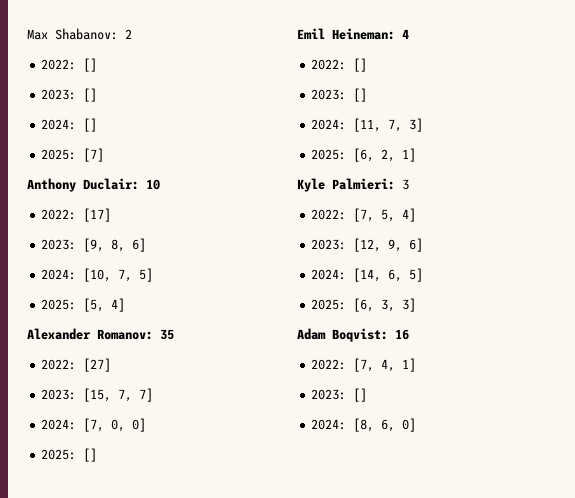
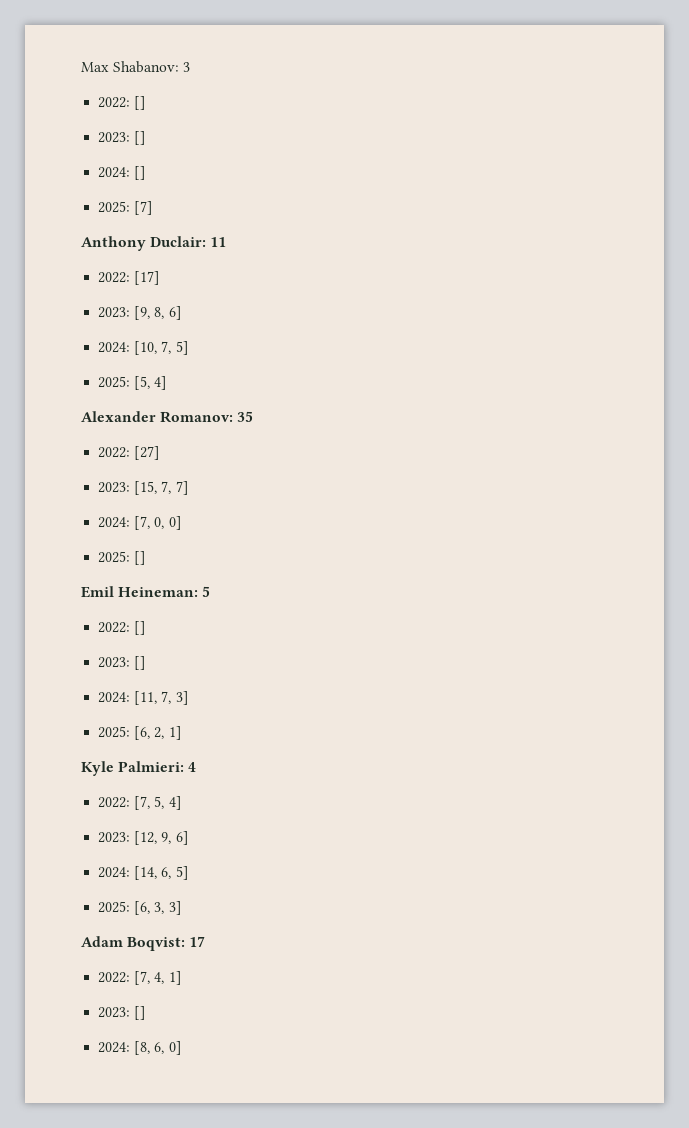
- Max Shabanov: 2
+ Max Shabanov: 3
- Anthony Duclair: 10
+ Anthony Duclair: 11
- Emil Heineman: 4
+ Emil Heineman: 5
- Kyle Palmieri: 3
+ Kyle Palmieri: 4
- Adam Boqvist: 16
+ Adam Boqvist: 17

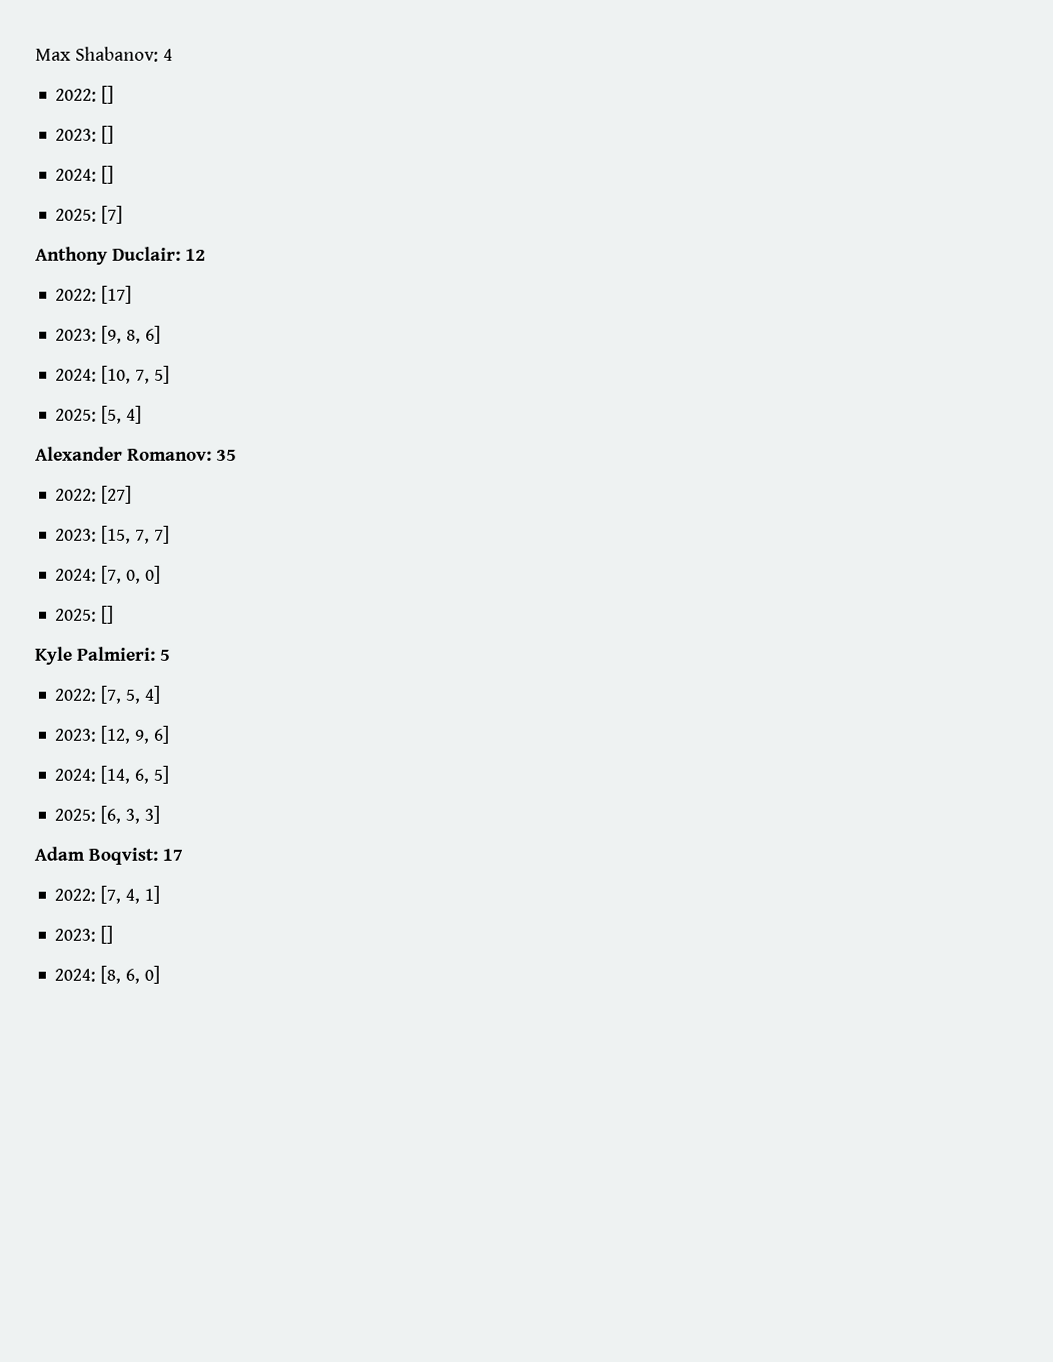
- Max Shabanov: 3
+ Max Shabanov: 4
- Anthony Duclair: 11
+ Anthony Duclair: 12
- Emil Heineman: 5
- 2022: []
- 2023: []
- 2024: [11, 7, 3]
- 2025: [6, 2, 1]
- Kyle Palmieri: 4
+ Kyle Palmieri: 5

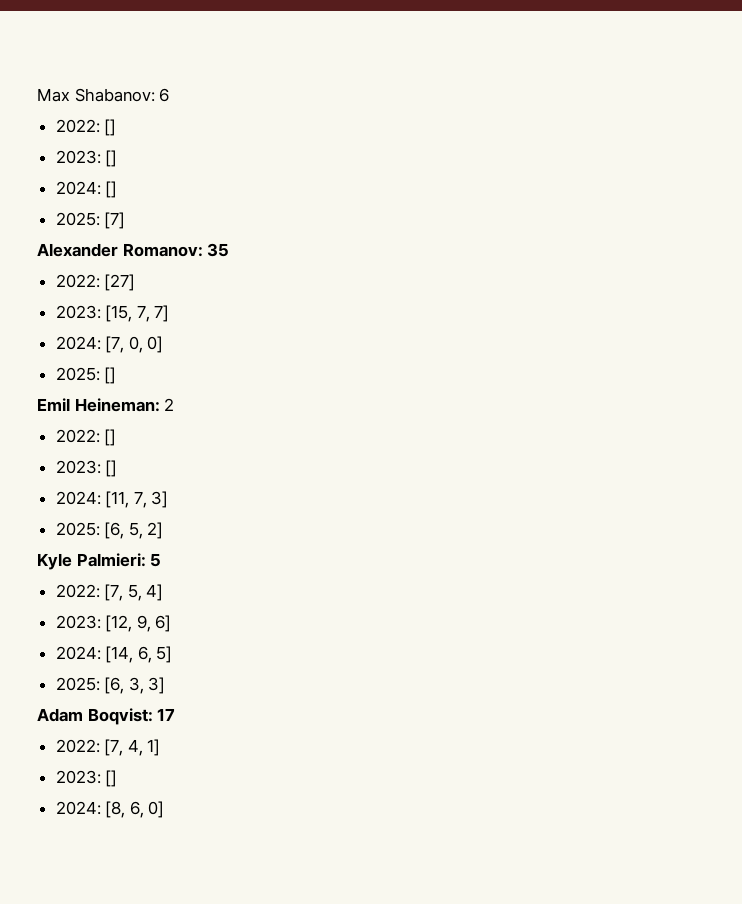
- Max Shabanov: 4
+ Max Shabanov: 6
- Anthony Duclair: 12
- 2022: [17]
- 2023: [9, 8, 6]
- 2024: [10, 7, 5]
- 2025: [5, 4]
+ Emil Heineman: 2
+ 2022: []
+ 2023: []
+ 2024: [11, 7, 3]
+ 2025: [6, 5, 2]

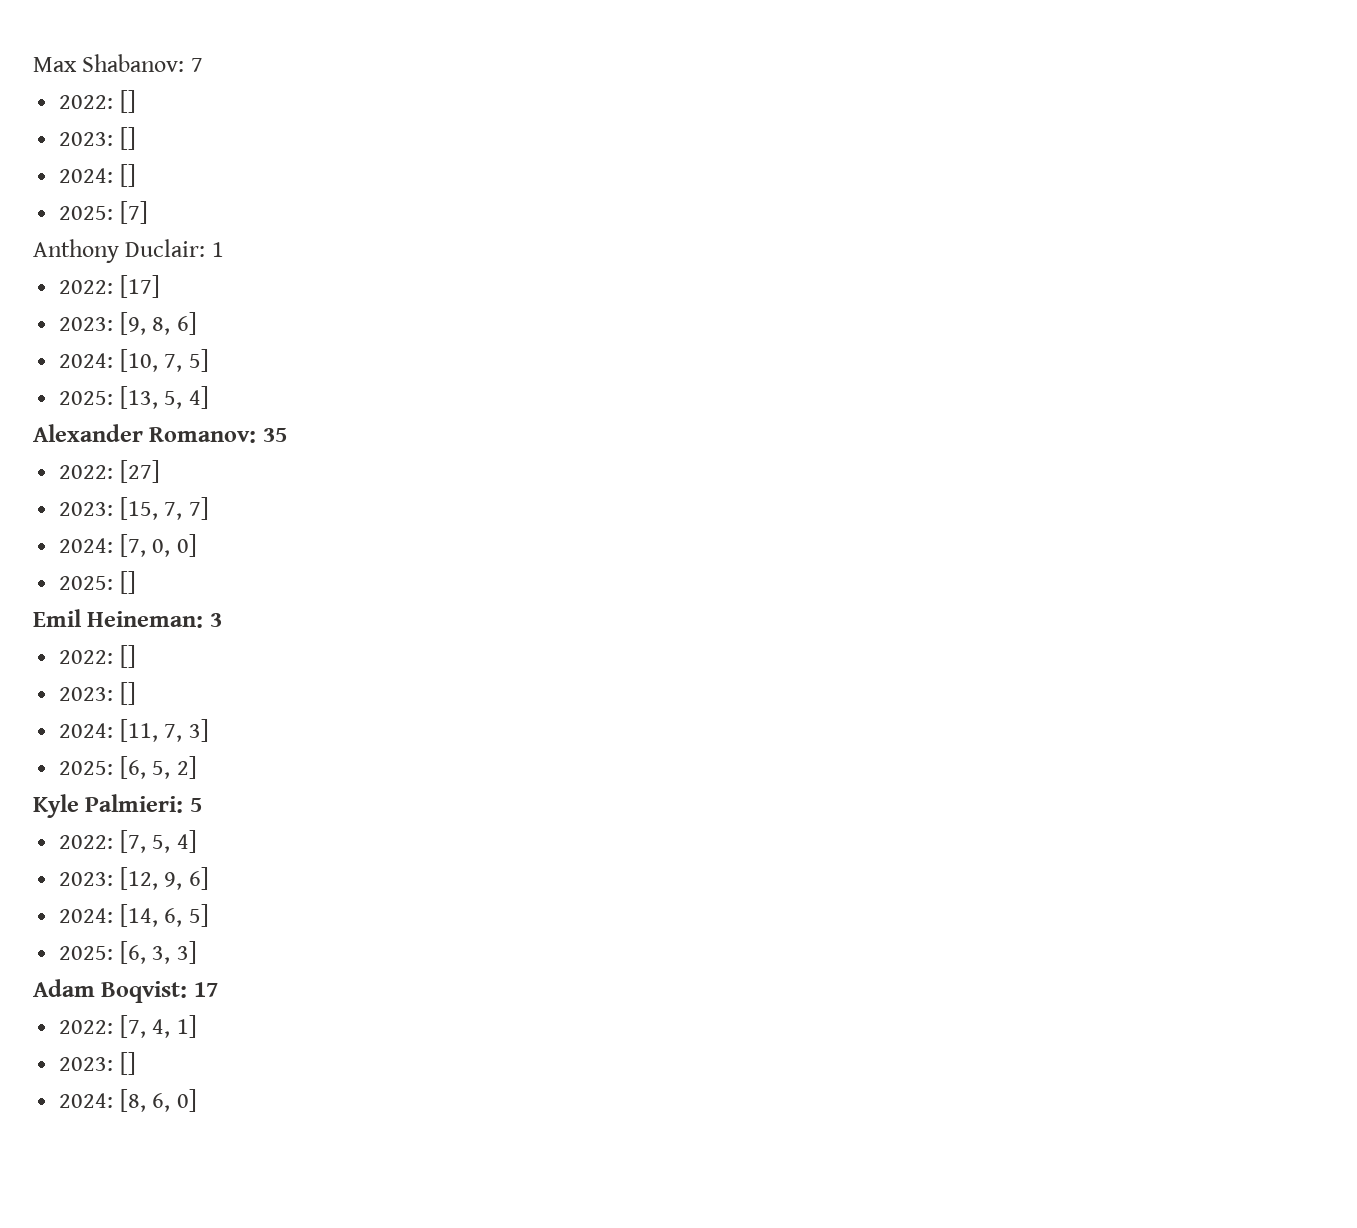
- Max Shabanov: 6
+ Max Shabanov: 7
+ Anthony Duclair: 1
+ 2022: [17]
+ 2023: [9, 8, 6]
+ 2024: [10, 7, 5]
+ 2025: [13, 5, 4]
- Emil Heineman: 2
+ Emil Heineman: 3

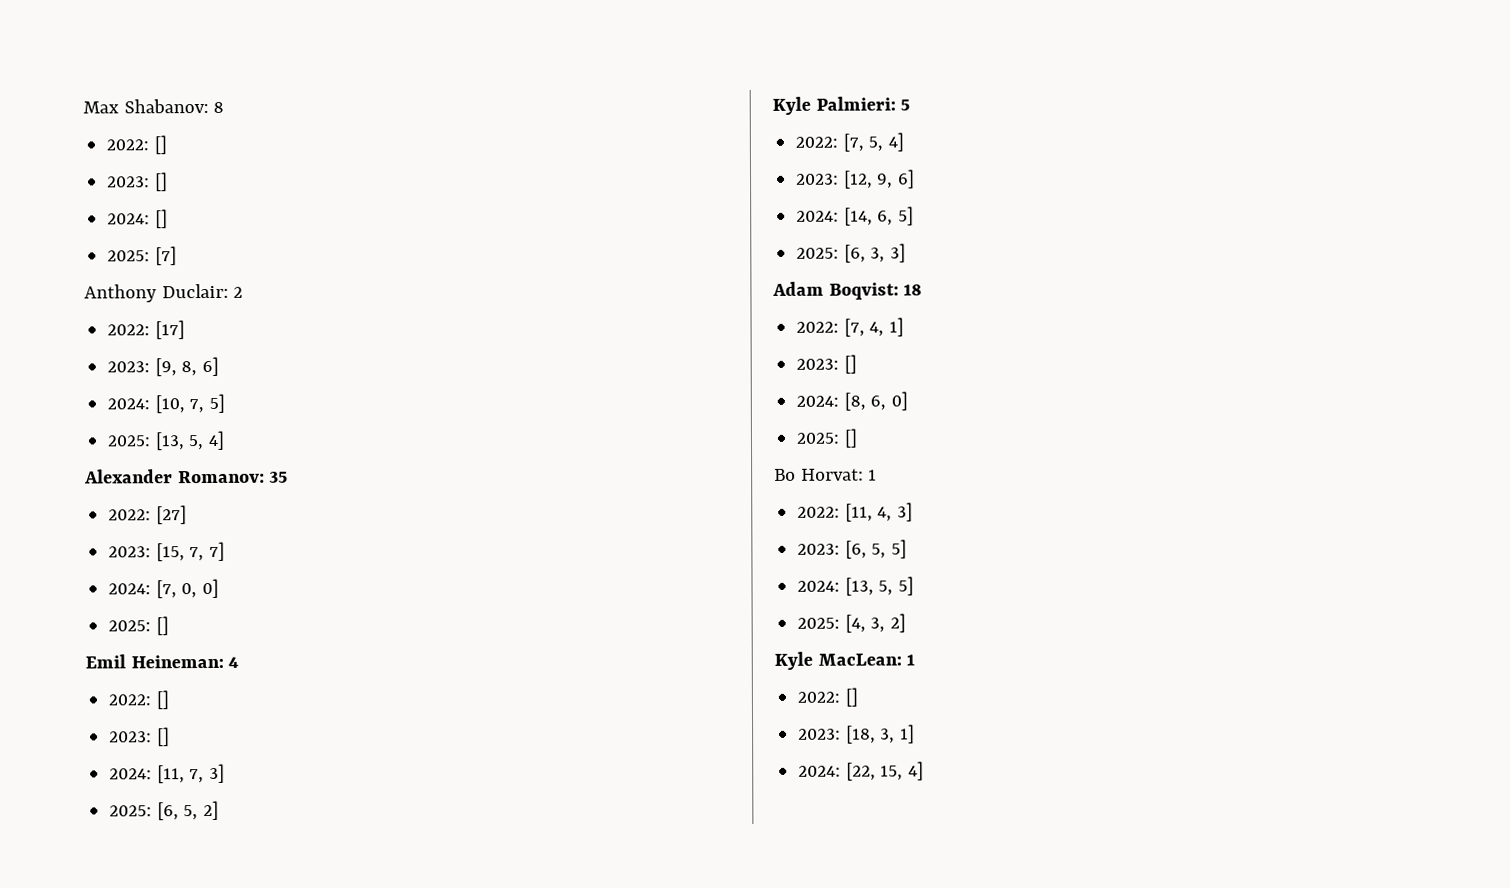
- Max Shabanov: 7
+ Max Shabanov: 8
- Anthony Duclair: 1
+ Anthony Duclair: 2
- Emil Heineman: 3
+ Emil Heineman: 4
- Adam Boqvist: 17
+ Adam Boqvist: 18
  2024: [8, 6, 0]
+ 2025: []
+ Bo Horvat: 1
+ 2022: [11, 4, 3]
+ 2023: [6, 5, 5]
+ 2024: [13, 5, 5]
+ 2025: [4, 3, 2]
+ Kyle MacLean: 1
+ 2022: []
+ 2023: [18, 3, 1]
+ 2024: [22, 15, 4]

